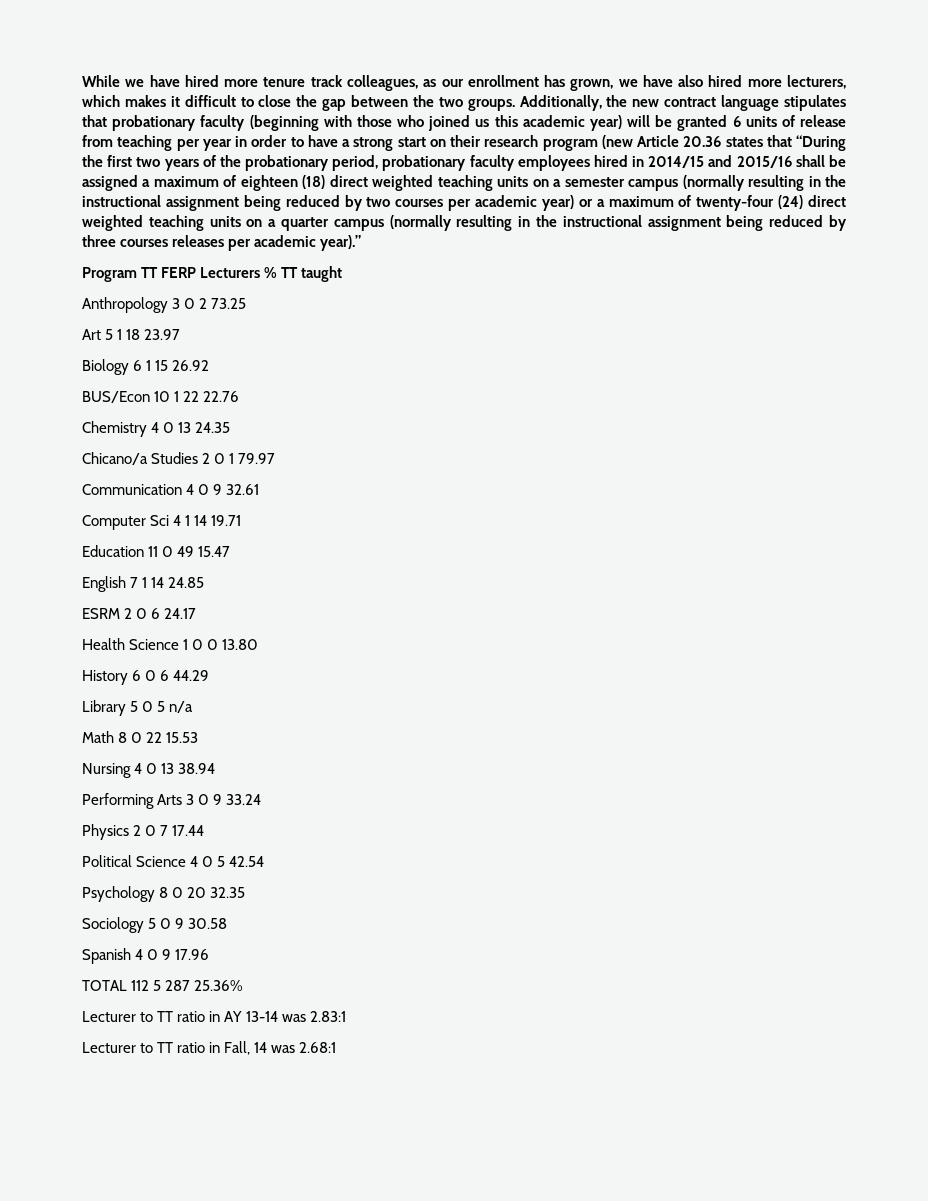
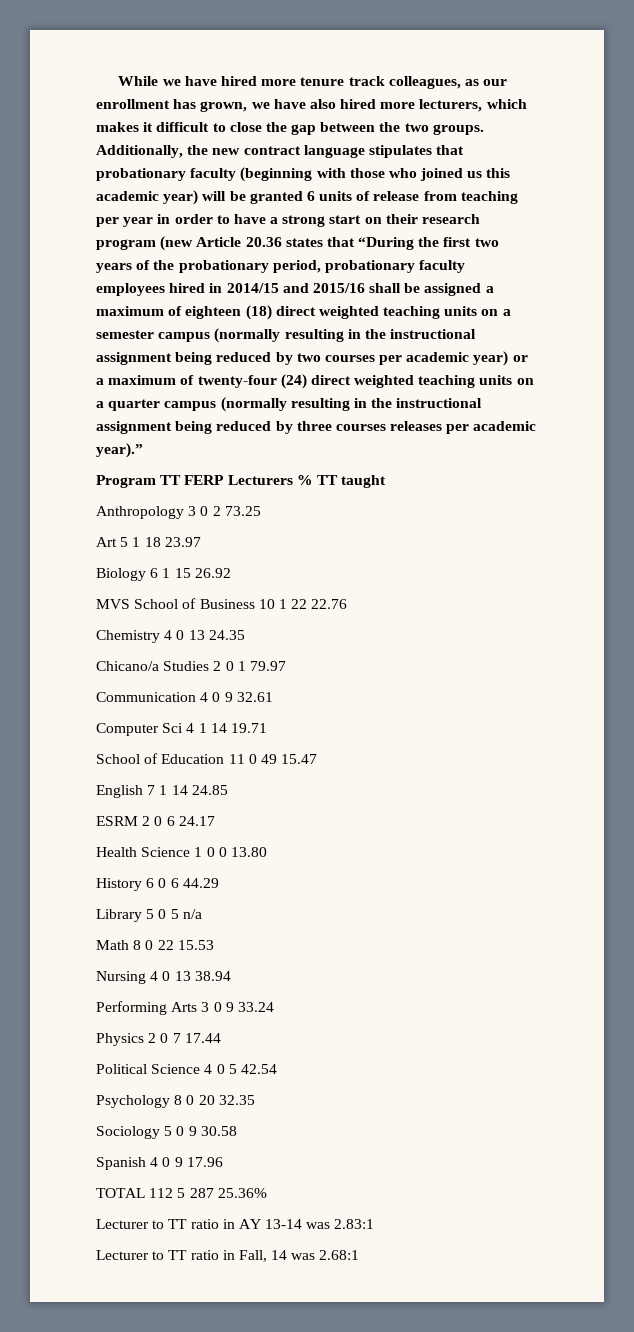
- BUS/Econ 10 1 22 22.76
+ MVS School of Business 10 1 22 22.76
- Education 11 0 49 15.47
+ School of Education 11 0 49 15.47

